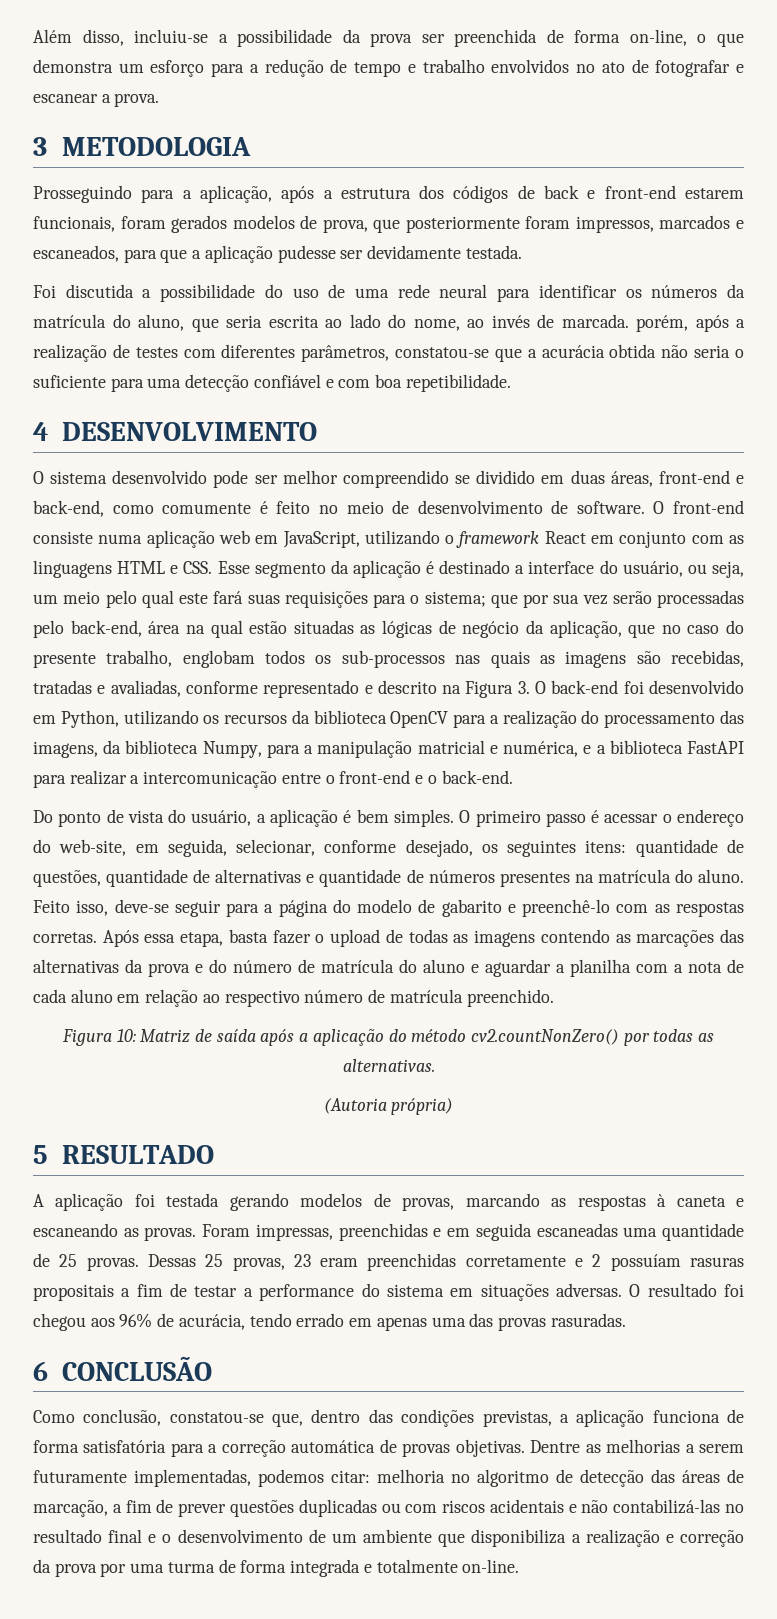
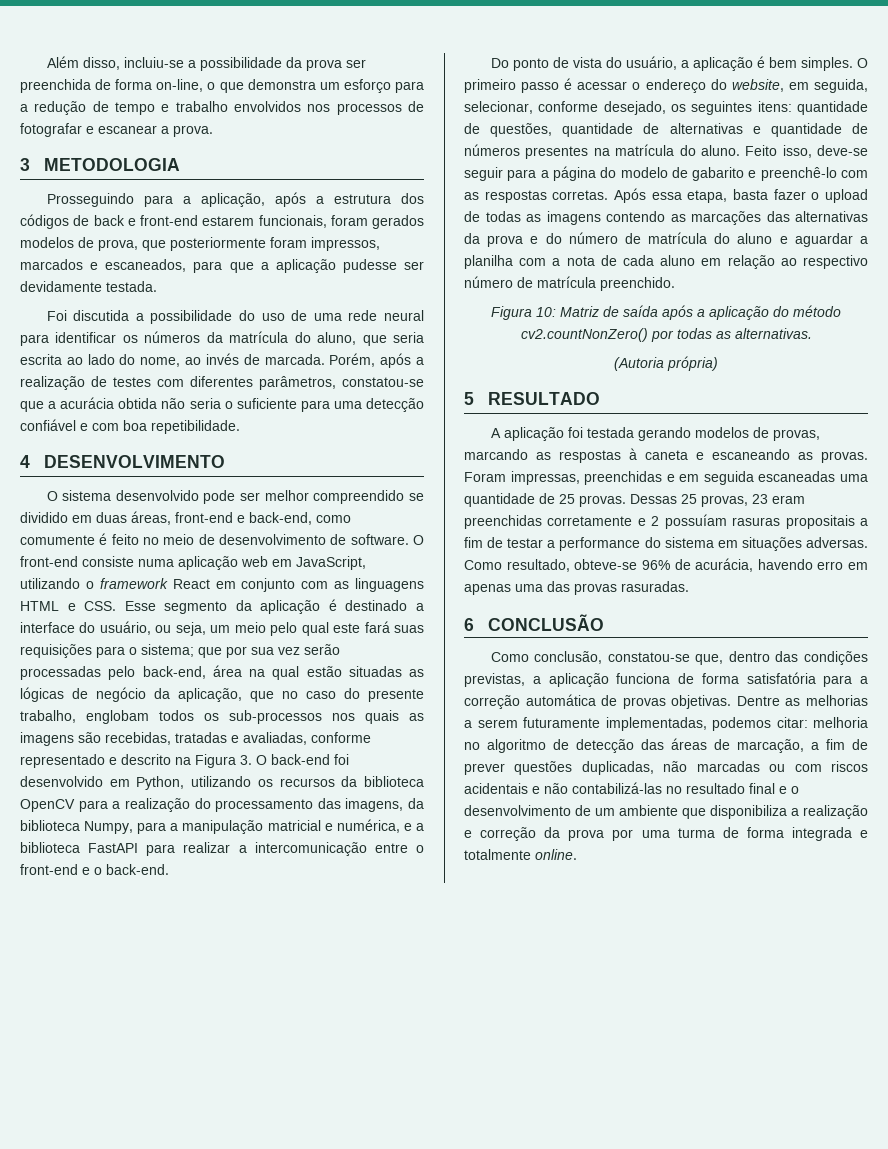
- Além disso, incluiu-se a possibilidade da prova ser preenchida de forma on-line, o que demonstra um esforço para a redução de tempo e trabalho envolvidos no ato de fotografar e escanear a prova.
+ Além disso, incluiu-se a possibilidade da prova ser preenchida de forma on-line, o que demonstra um esforço para a redução de tempo e trabalho envolvidos nos processos de fotografar e escanear a prova.
- Foi discutida a possibilidade do uso de uma rede neural para identificar os números da matrícula do aluno, que seria escrita ao lado do nome, ao invés de marcada. porém, após a realização de testes com diferentes parâmetros, constatou-se que a acurácia obtida não seria o suficiente para uma detecção confiável e com boa repetibilidade.
+ Foi discutida a possibilidade do uso de uma rede neural para identificar os números da matrícula do aluno, que seria escrita ao lado do nome, ao invés de marcada. Porém, após a realização de testes com diferentes parâmetros, constatou-se que a acurácia obtida não seria o suficiente para uma detecção confiável e com boa repetibilidade.
- que por sua vez serão processadas pelo back-end, área na qual estão situadas as lógicas de negócio da aplicação, que no caso do presente trabalho, englobam todos os sub-processos nas quais as imagens são recebidas, tratadas e avaliadas, conforme representado e descrito na Figura 3. O back-end foi desenvolvido em Python, utilizando os recursos da biblioteca OpenCV para a realização do processamento das imagens, da biblioteca Numpy, para a manipulação matricial e numérica, e a biblioteca FastAPI para realizar a intercomunicação entre o front-end e o back-end.
+ que por sua vez serão processadas pelo back-end, área na qual estão situadas as lógicas de negócio da aplicação, que no caso do presente trabalho, englobam todos os sub-processos nos quais as imagens são recebidas, tratadas e avaliadas, conforme representado e descrito na Figura 3. O back-end foi desenvolvido em Python, utilizando os recursos da biblioteca OpenCV para a realização do processamento das imagens, da biblioteca Numpy, para a manipulação matricial e numérica, e a biblioteca FastAPI para realizar a intercomunicação entre o front-end e o back-end.
- O primeiro passo é acessar o endereço do web-site, em seguida, selecionar, conforme desejado, os seguintes itens: quantidade de questões, quantidade de alternativas e quantidade de números presentes na matrícula do aluno.
+ O primeiro passo é acessar o endereço do website, em seguida, selecionar, conforme desejado, os seguintes itens: quantidade de questões, quantidade de alternativas e quantidade de números presentes na matrícula do aluno.
- O resultado foi chegou aos 96% de acurácia, tendo errado em apenas uma das provas rasuradas.
+ Como resultado, obteve-se 96% de acurácia, havendo erro em apenas uma das provas rasuradas.
- Dentre as melhorias a serem futuramente implementadas, podemos citar: melhoria no algoritmo de detecção das áreas de marcação, a fim de prever questões duplicadas ou com riscos acidentais e não contabilizá-las no resultado final e o desenvolvimento de um ambiente que disponibiliza a realização e correção da prova por uma turma de forma integrada e totalmente on-line.
+ Dentre as melhorias a serem futuramente implementadas, podemos citar: melhoria no algoritmo de detecção das áreas de marcação, a fim de prever questões duplicadas, não marcadas ou com riscos acidentais e não contabilizá-las no resultado final e o desenvolvimento de um ambiente que disponibiliza a realização e correção da prova por uma turma de forma integrada e totalmente online.

